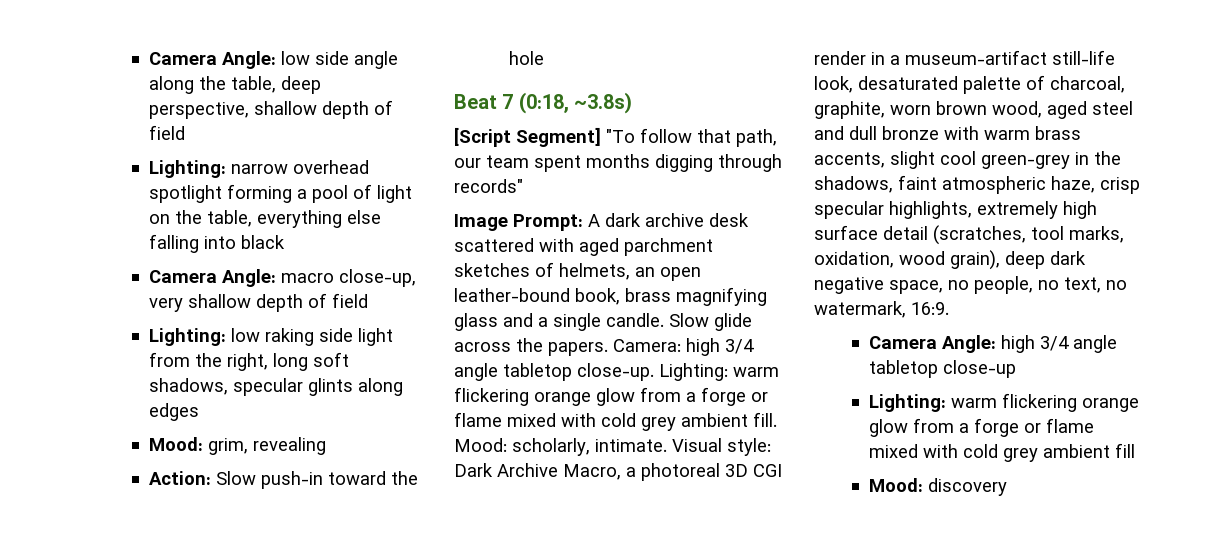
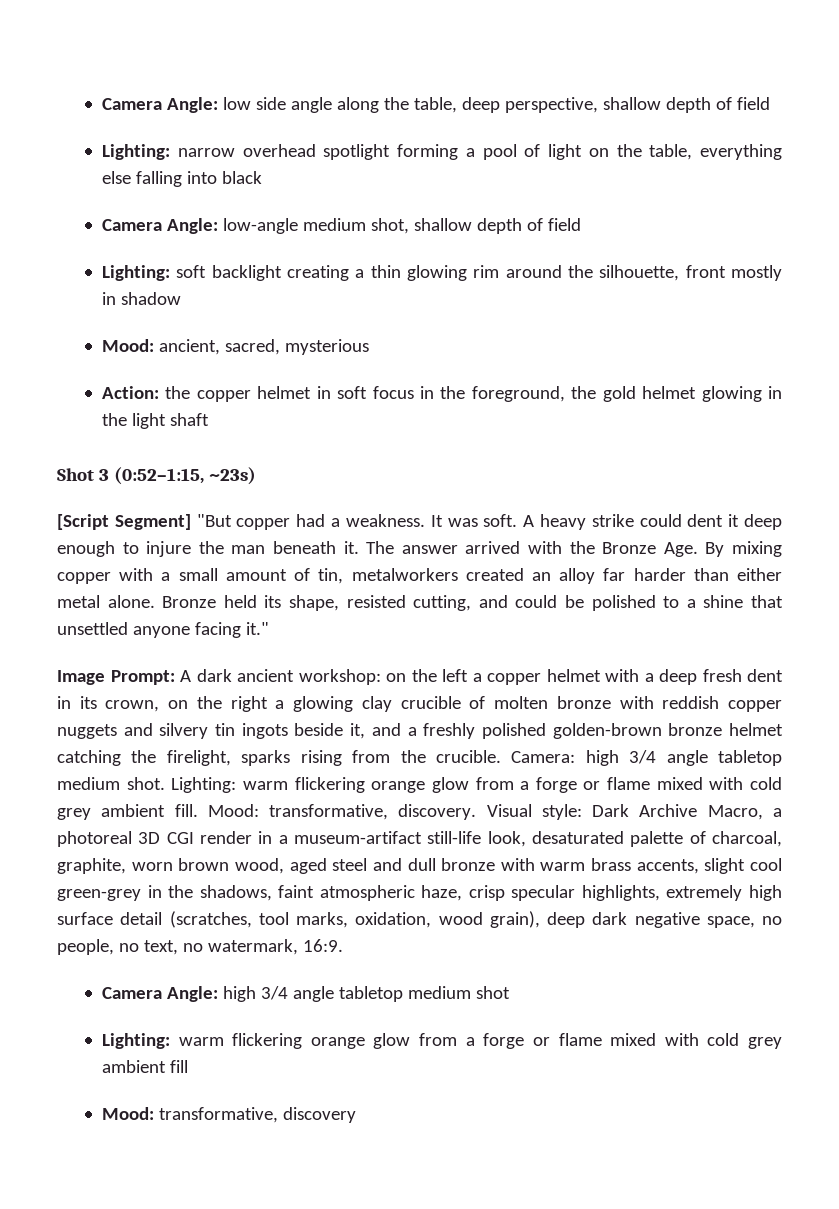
- Camera Angle: macro close-up, very shallow depth of field
- Lighting: low raking side light from the right, long soft shadows, specular glints along edges
- Mood: grim, revealing
- Action: Slow push-in toward the hole
- Beat 7 (0:18, ~3.8s)
- [Script Segment] "To follow that path, our team spent months digging through records"
- Image Prompt: A dark archive desk scattered with aged parchment sketches of helmets, an open leather-bound book, brass magnifying glass and a single candle. Slow glide across the papers.
+ Camera Angle: low-angle medium shot, shallow depth of field
+ Lighting: soft backlight creating a thin glowing rim around the silhouette, front mostly in shadow
+ Mood: ancient, sacred, mysterious
+ Action: the copper helmet in soft focus in the foreground, the gold helmet glowing in the light shaft
+ Shot 3 (0:52–1:15, ~23s)
+ [Script Segment] "But copper had a weakness. It was soft. A heavy strike could dent it deep enough to injure the man beneath it. The answer arrived with the Bronze Age. By mixing copper with a small amount of tin, metalworkers created an alloy far harder than either metal alone. Bronze held its shape, resisted cutting, and could be polished to a shine that unsettled anyone facing it."
+ Image Prompt: A dark ancient workshop: on the left a copper helmet with a deep fresh dent in its crown, on the right a glowing clay crucible of molten bronze with reddish copper nuggets and silvery tin ingots beside it, and a freshly polished golden-brown bronze helmet catching the firelight, sparks rising from the crucible.
- Camera: high 3/4 angle tabletop close-up.
+ Camera: high 3/4 angle tabletop medium shot.
- Mood: scholarly, intimate.
+ Mood: transformative, discovery.
- Camera Angle: high 3/4 angle tabletop close-up
+ Camera Angle: high 3/4 angle tabletop medium shot
- Mood: discovery
+ Mood: transformative, discovery

